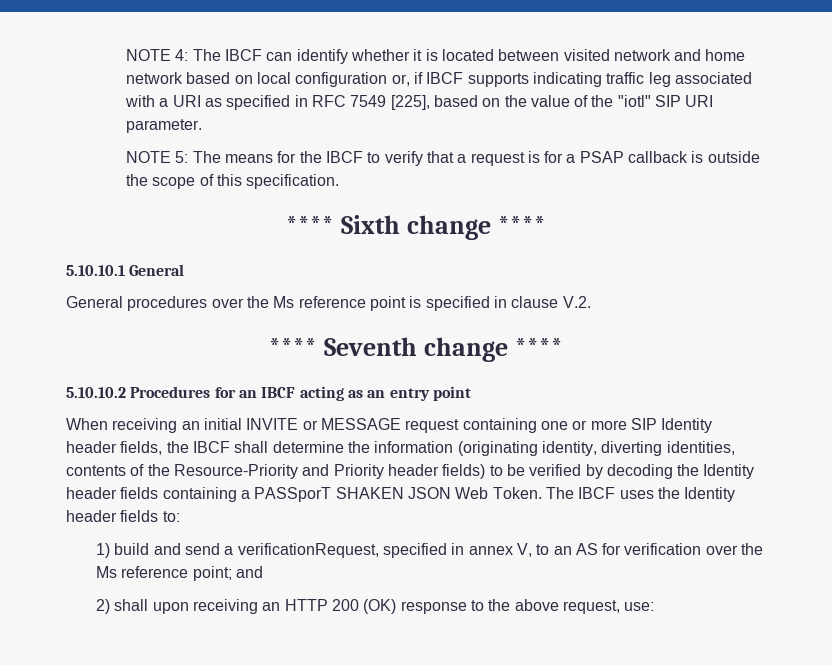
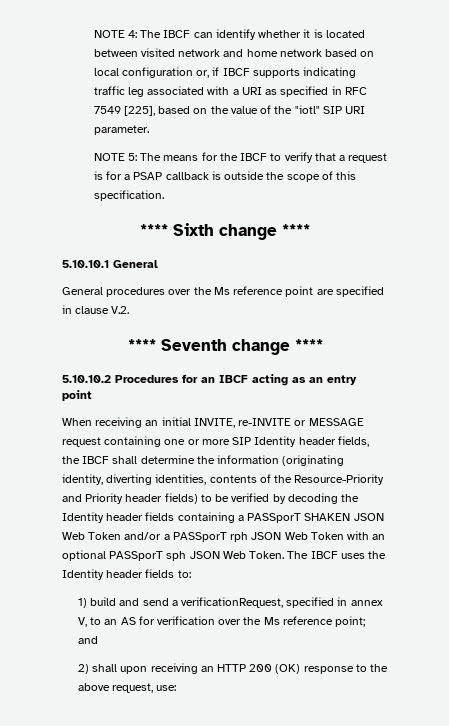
- General procedures over the Ms reference point is specified in clause V.2.
+ General procedures over the Ms reference point are specified in clause V.2.
- When receiving an initial INVITE or MESSAGE request containing one or more SIP Identity header fields, the IBCF shall determine the information (originating identity, diverting identities, contents of the Resource-Priority and Priority header fields) to be verified by decoding the Identity header fields containing a PASSporT SHAKEN JSON Web Token.
+ When receiving an initial INVITE, re-INVITE or MESSAGE request containing one or more SIP Identity header fields, the IBCF shall determine the information (originating identity, diverting identities, contents of the Resource-Priority and Priority header fields) to be verified by decoding the Identity header fields containing a PASSporT SHAKEN JSON Web Token and/or a PASSporT rph JSON Web Token with an optional PASSporT sph JSON Web Token.

